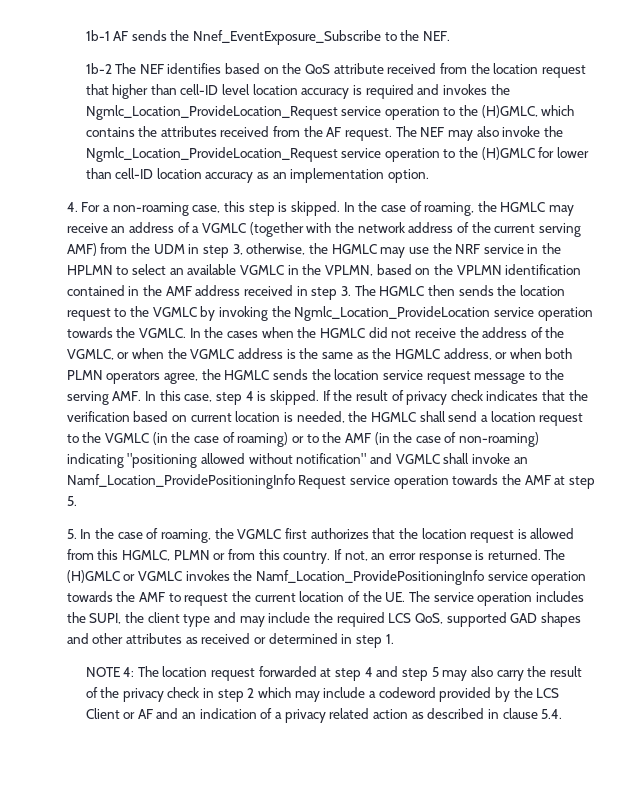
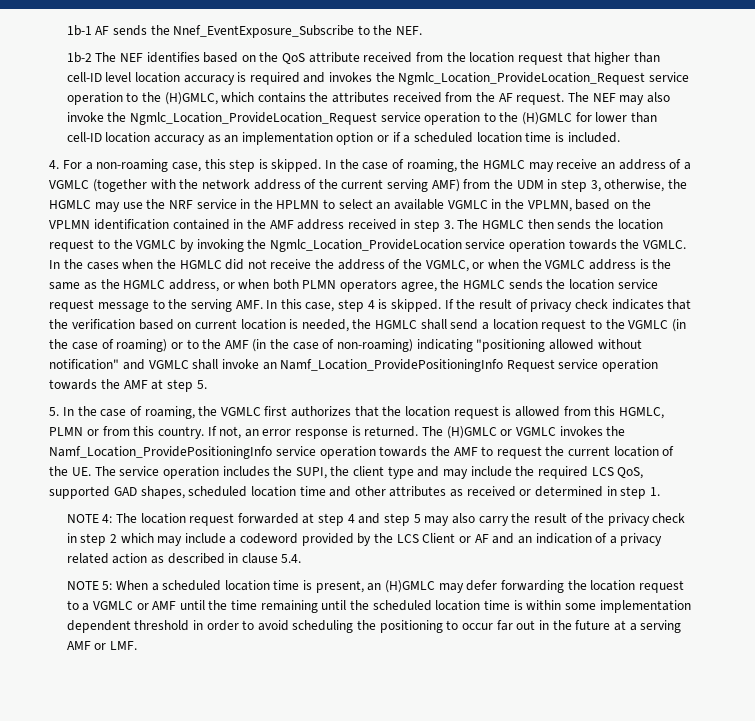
- The NEF may also invoke the Ngmlc_Location_ProvideLocation_Request service operation to the (H)GMLC for lower than cell-ID location accuracy as an implementation option.
+ The NEF may also invoke the Ngmlc_Location_ProvideLocation_Request service operation to the (H)GMLC for lower than cell-ID location accuracy as an implementation option or if a scheduled location time is included.
- The (H)GMLC or VGMLC invokes the Namf_Location_ProvidePositioningInfo service operation towards the AMF to request the current location of the UE. The service operation includes the SUPI, the client type and may include the required LCS QoS, supported GAD shapes and other attributes as received or determined in step 1.
+ The (H)GMLC or VGMLC invokes the Namf_Location_ProvidePositioningInfo service operation towards the AMF to request the current location of the UE. The service operation includes the SUPI, the client type and may include the required LCS QoS, supported GAD shapes, scheduled location time and other attributes as received or determined in step 1.
+ NOTE 5: When a scheduled location time is present, an (H)GMLC may defer forwarding the location request to a VGMLC or AMF until the time remaining until the scheduled location time is within some implementation dependent threshold in order to avoid scheduling the positioning to occur far out in the future at a serving AMF or LMF.

